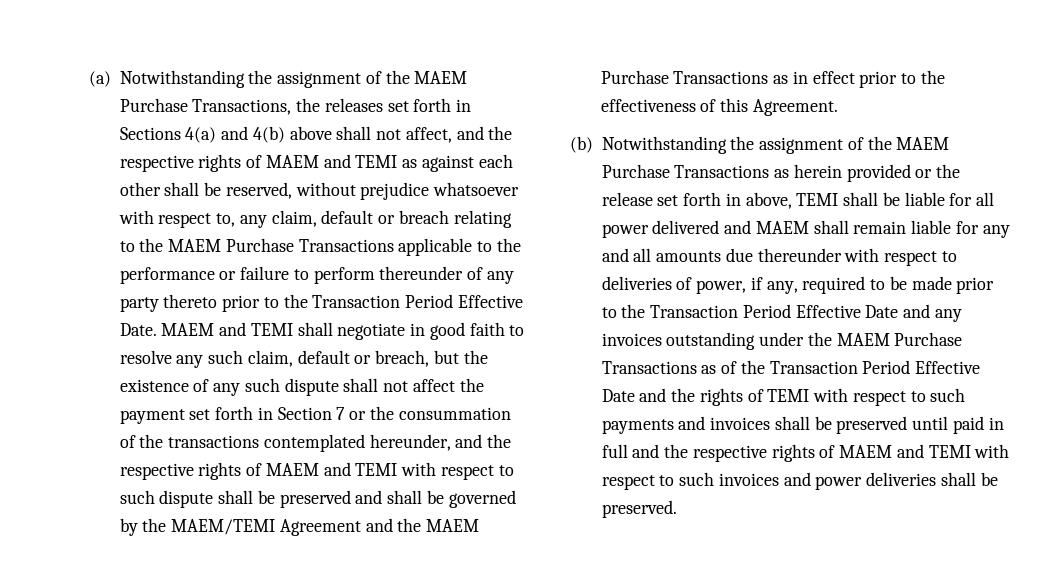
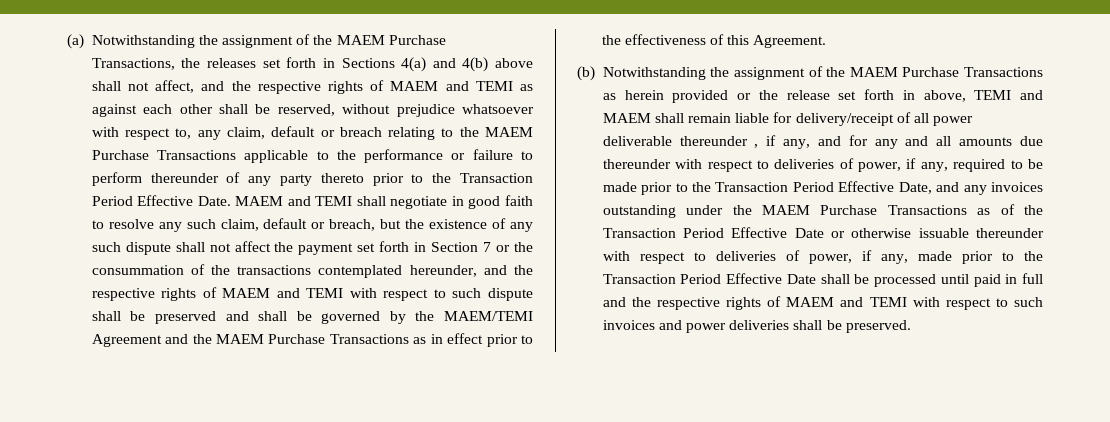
- (b) Notwithstanding the assignment of the MAEM Purchase Transactions as herein provided or the release set forth in above, TEMI shall be liable for all power delivered and MAEM shall remain liable for any and all amounts due thereunder with respect to deliveries of power, if any, required to be made prior to the Transaction Period Effective Date and any invoices outstanding under the MAEM Purchase Transactions as of the Transaction Period Effective Date and the rights of TEMI with respect to such payments and invoices shall be preserved until paid in full and the respective rights of MAEM and TEMI with respect to such invoices and power deliveries shall be preserved.
+ (b) Notwithstanding the assignment of the MAEM Purchase Transactions as herein provided or the release set forth in above, TEMI and MAEM shall remain liable for delivery/receipt of all power deliverable thereunder , if any, and for any and all amounts due thereunder with respect to deliveries of power, if any, required to be made prior to the Transaction Period Effective Date, and any invoices outstanding under the MAEM Purchase Transactions as of the Transaction Period Effective Date or otherwise issuable thereunder with respect to deliveries of power, if any, made prior to the Transaction Period Effective Date shall be processed until paid in full and the respective rights of MAEM and TEMI with respect to such invoices and power deliveries shall be preserved.

